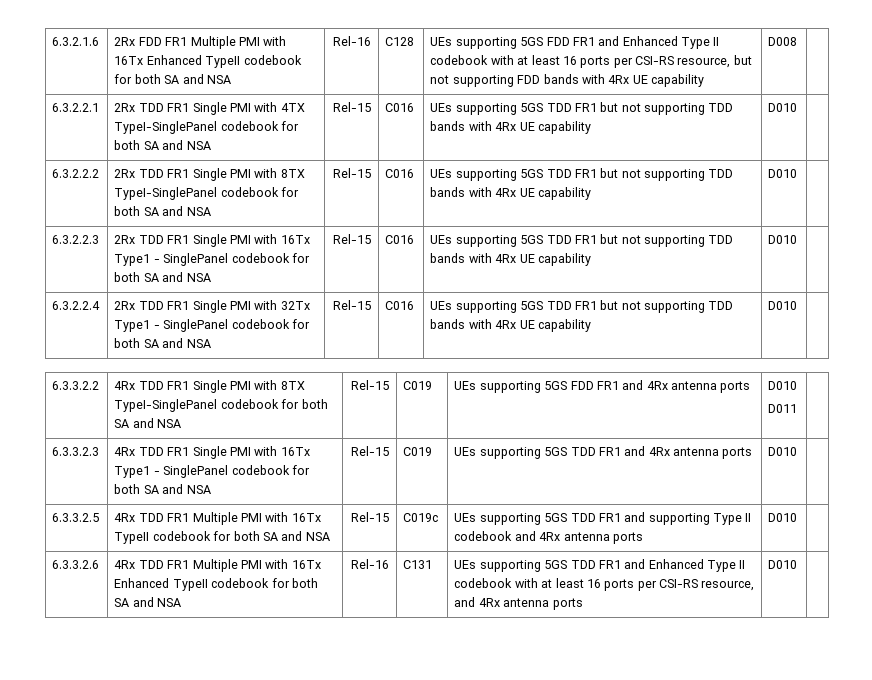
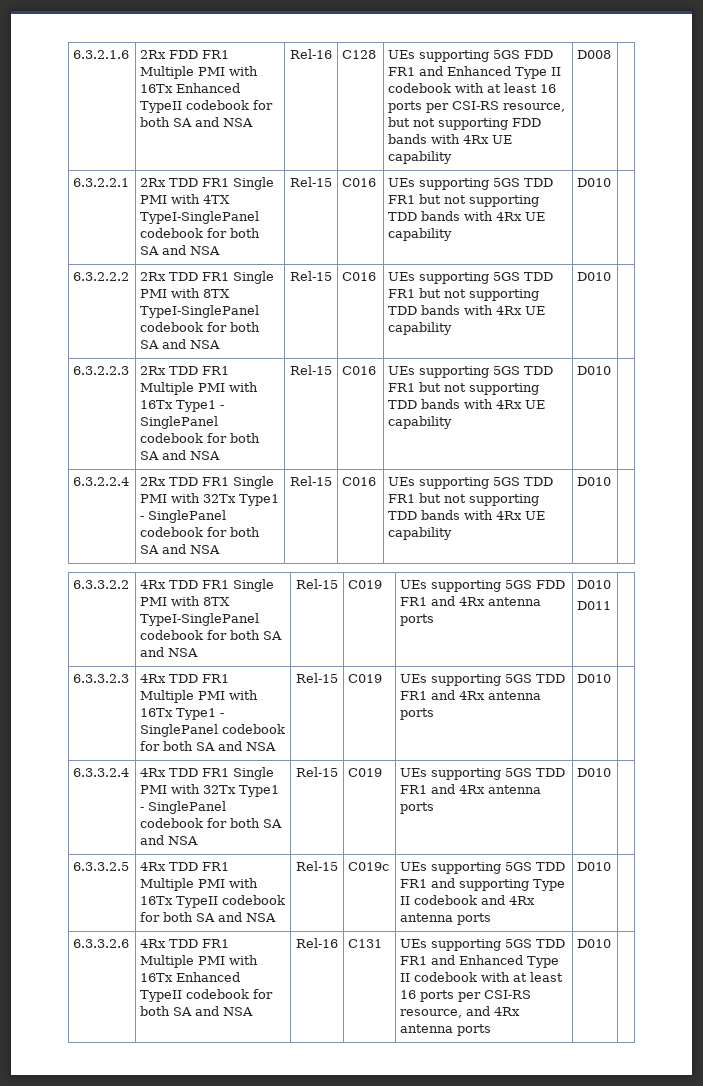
- 6.3.2.2.3 | 2Rx TDD FR1 Single PMI with 16Tx Type1 - SinglePanel codebook for both SA and NSA | Rel-15 | C016 | UEs supporting 5GS TDD FR1 but not supporting TDD bands with 4Rx UE capability | D010 |
+ 6.3.2.2.3 | 2Rx TDD FR1 Multiple PMI with 16Tx Type1 - SinglePanel codebook for both SA and NSA | Rel-15 | C016 | UEs supporting 5GS TDD FR1 but not supporting TDD bands with 4Rx UE capability | D010 |
- 6.3.3.2.3 | 4Rx TDD FR1 Single PMI with 16Tx Type1 - SinglePanel codebook for both SA and NSA | Rel-15 | C019 | UEs supporting 5GS TDD FR1 and 4Rx antenna ports | D010 |
+ 6.3.3.2.3 | 4Rx TDD FR1 Multiple PMI with 16Tx Type1 - SinglePanel codebook for both SA and NSA | Rel-15 | C019 | UEs supporting 5GS TDD FR1 and 4Rx antenna ports | D010 |
+ 6.3.3.2.4 | 4Rx TDD FR1 Single PMI with 32Tx Type1 - SinglePanel codebook for both SA and NSA | Rel-15 | C019 | UEs supporting 5GS TDD FR1 and 4Rx antenna ports | D010 |

